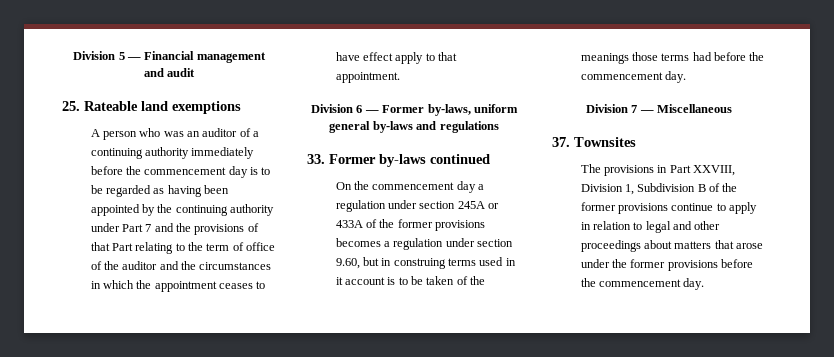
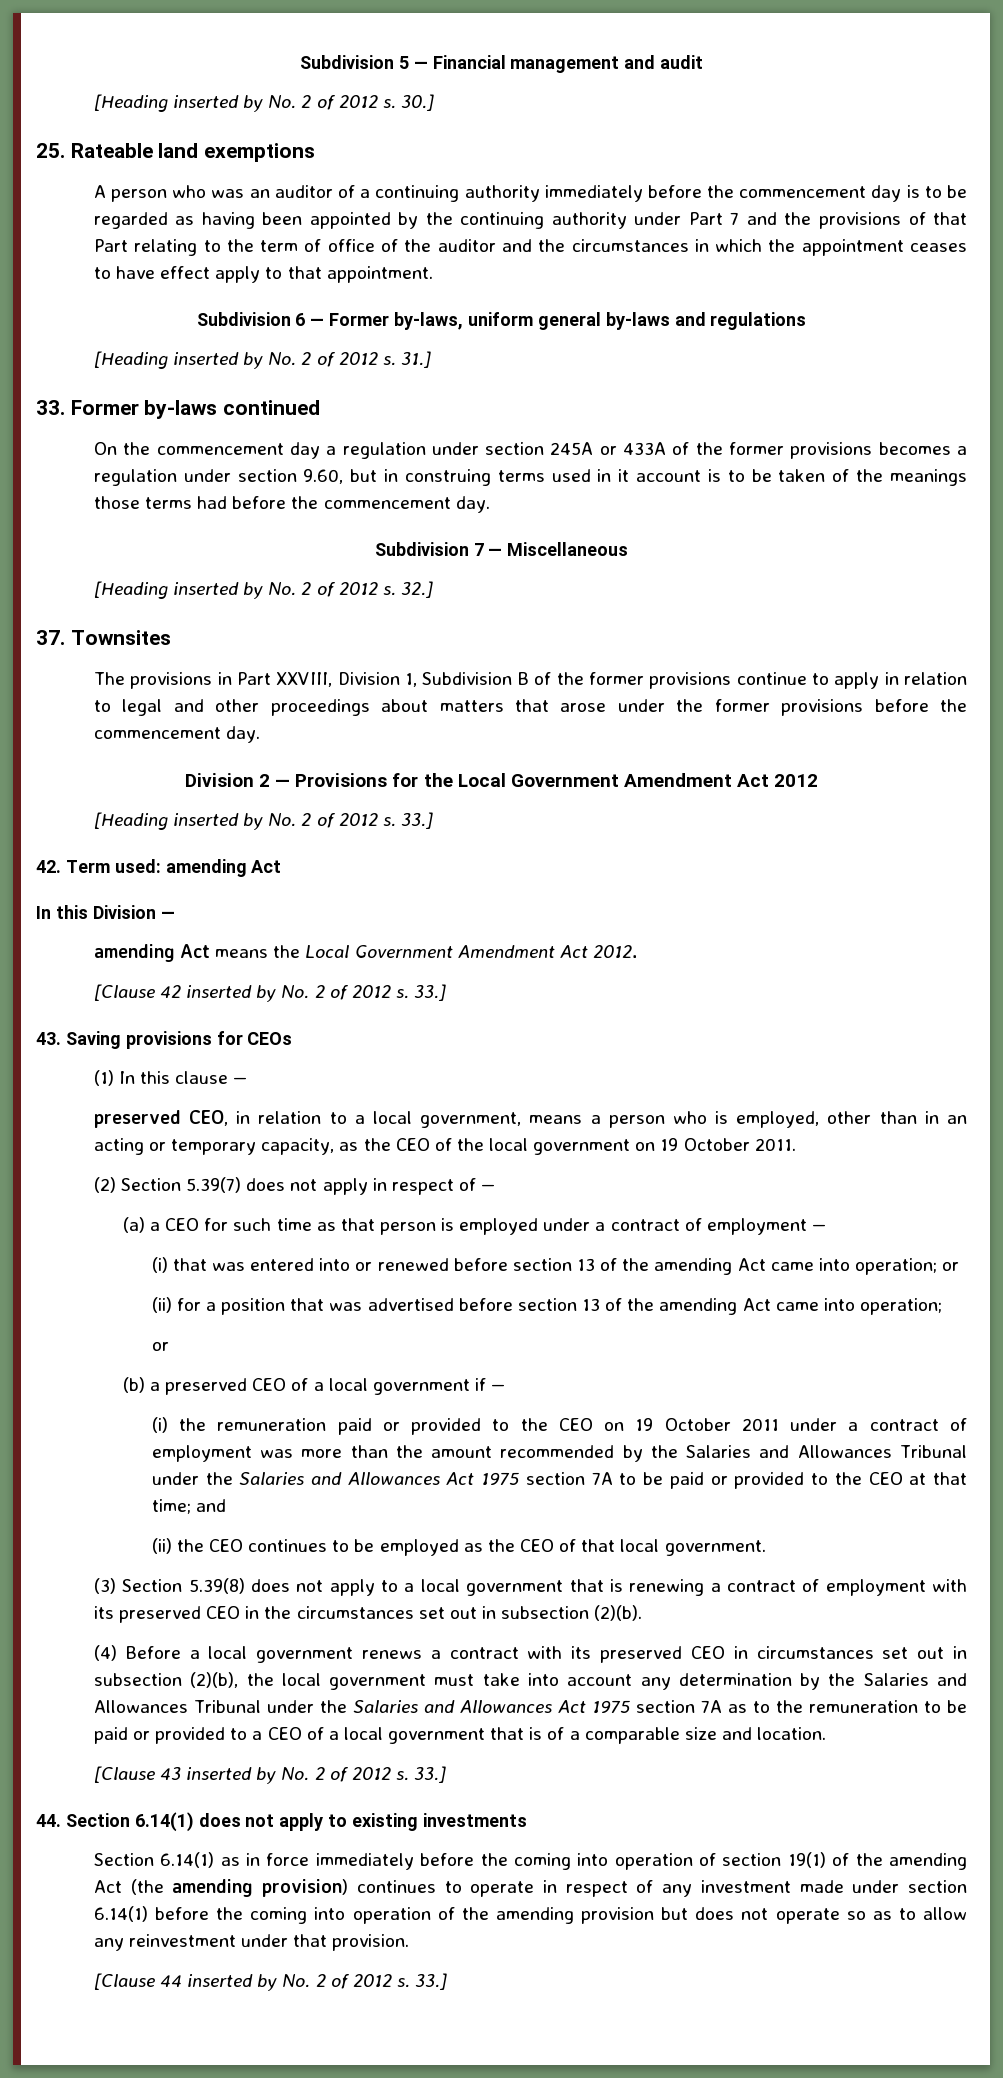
- Division 5 — Financial management and audit
+ Subdivision 5 — Financial management and audit
+ [Heading inserted by No. 2 of 2012 s. 30.]
- Division 6 — Former by-laws, uniform general by-laws and regulations
+ Subdivision 6 — Former by-laws, uniform general by-laws and regulations
+ [Heading inserted by No. 2 of 2012 s. 31.]
- Division 7 — Miscellaneous
+ Subdivision 7 — Miscellaneous
+ [Heading inserted by No. 2 of 2012 s. 32.]
+ Division 2 — Provisions for the Local Government Amendment Act 2012
+ [Heading inserted by No. 2 of 2012 s. 33.]
+ 42. Term used: amending Act
+ In this Division —
+ amending Act means the Local Government Amendment Act 2012.
+ [Clause 42 inserted by No. 2 of 2012 s. 33.]
+ 43. Saving provisions for CEOs
+ (1) In this clause —
+ preserved CEO, in relation to a local government, means a person who is employed, other than in an acting or temporary capacity, as the CEO of the local government on 19 October 2011.
+ (2) Section 5.39(7) does not apply in respect of —
+ (a) a CEO for such time as that person is employed under a contract of employment —
+ (i) that was entered into or renewed before section 13 of the amending Act came into operation; or
+ (ii) for a position that was advertised before section 13 of the amending Act came into operation;
+ or
+ (b) a preserved CEO of a local government if —
+ (i) the remuneration paid or provided to the CEO on 19 October 2011 under a contract of employment was more than the amount recommended by the Salaries and Allowances Tribunal under the Salaries and Allowances Act 1975 section 7A to be paid or provided to the CEO at that time; and
+ (ii) the CEO continues to be employed as the CEO of that local government.
+ (3) Section 5.39(8) does not apply to a local government that is renewing a contract of employment with its preserved CEO in the circumstances set out in subsection (2)(b).
+ (4) Before a local government renews a contract with its preserved CEO in circumstances set out in subsection (2)(b), the local government must take into account any determination by the Salaries and Allowances Tribunal under the Salaries and Allowances Act 1975 section 7A as to the remuneration to be paid or provided to a CEO of a local government that is of a comparable size and location.
+ [Clause 43 inserted by No. 2 of 2012 s. 33.]
+ 44. Section 6.14(1) does not apply to existing investments
+ Section 6.14(1) as in force immediately before the coming into operation of section 19(1) of the amending Act (the amending provision) continues to operate in respect of any investment made under section 6.14(1) before the coming into operation of the amending provision but does not operate so as to allow any reinvestment under that provision.
+ [Clause 44 inserted by No. 2 of 2012 s. 33.]

